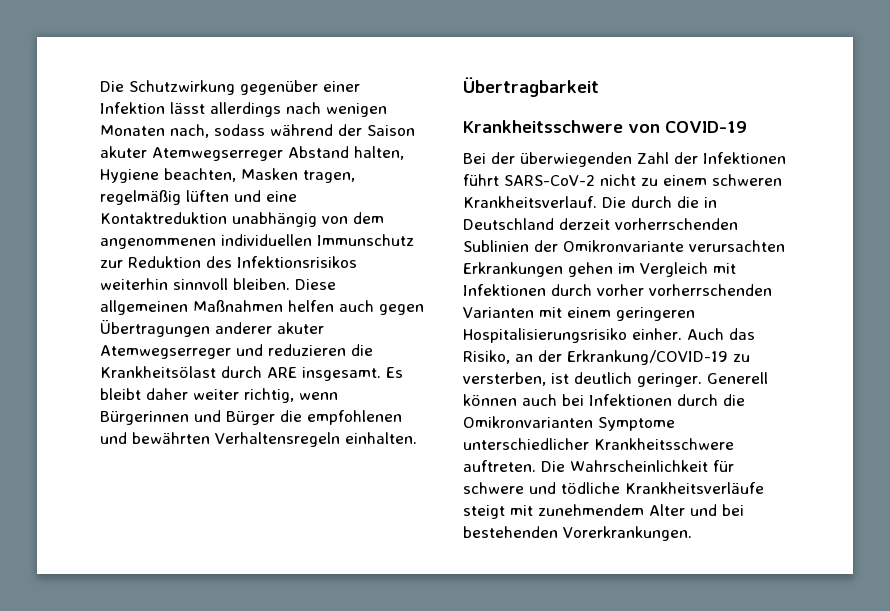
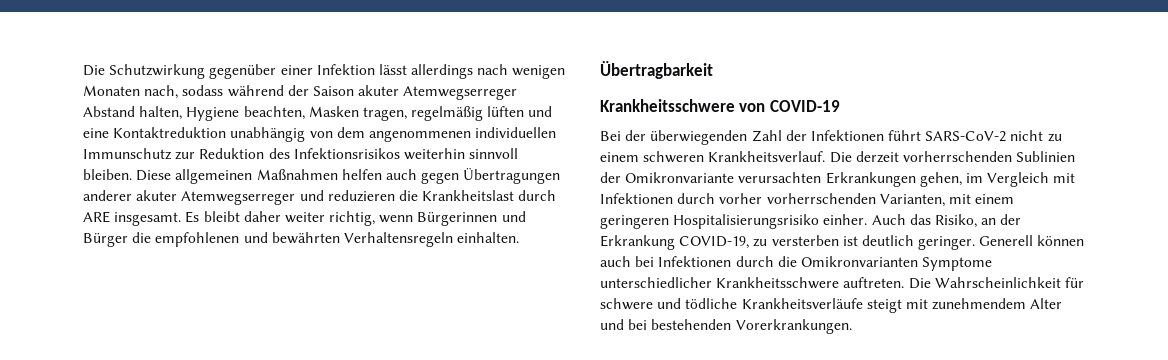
- Diese allgemeinen Maßnahmen helfen auch gegen Übertragungen anderer akuter Atemwegserreger und reduzieren die Krankheitsölast durch ARE insgesamt.
+ Diese allgemeinen Maßnahmen helfen auch gegen Übertragungen anderer akuter Atemwegserreger und reduzieren die Krankheitslast durch ARE insgesamt.
- Die durch die in Deutschland derzeit vorherrschenden Sublinien der Omikronvariante verursachten Erkrankungen gehen im Vergleich mit Infektionen durch vorher vorherrschenden Varianten mit einem geringeren Hospitalisierungsrisiko einher.
+ Die derzeit vorherrschenden Sublinien der Omikronvariante verursachten Erkrankungen gehen, im Vergleich mit Infektionen durch vorher vorherrschenden Varianten, mit einem geringeren Hospitalisierungsrisiko einher.
- Auch das Risiko, an der Erkrankung/COVID-19 zu versterben, ist deutlich geringer.
+ Auch das Risiko, an der Erkrankung COVID-19, zu versterben ist deutlich geringer.

